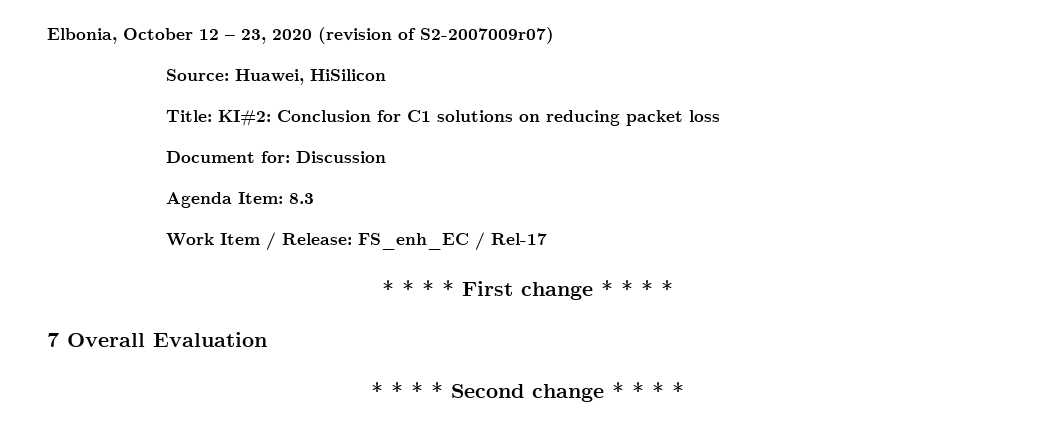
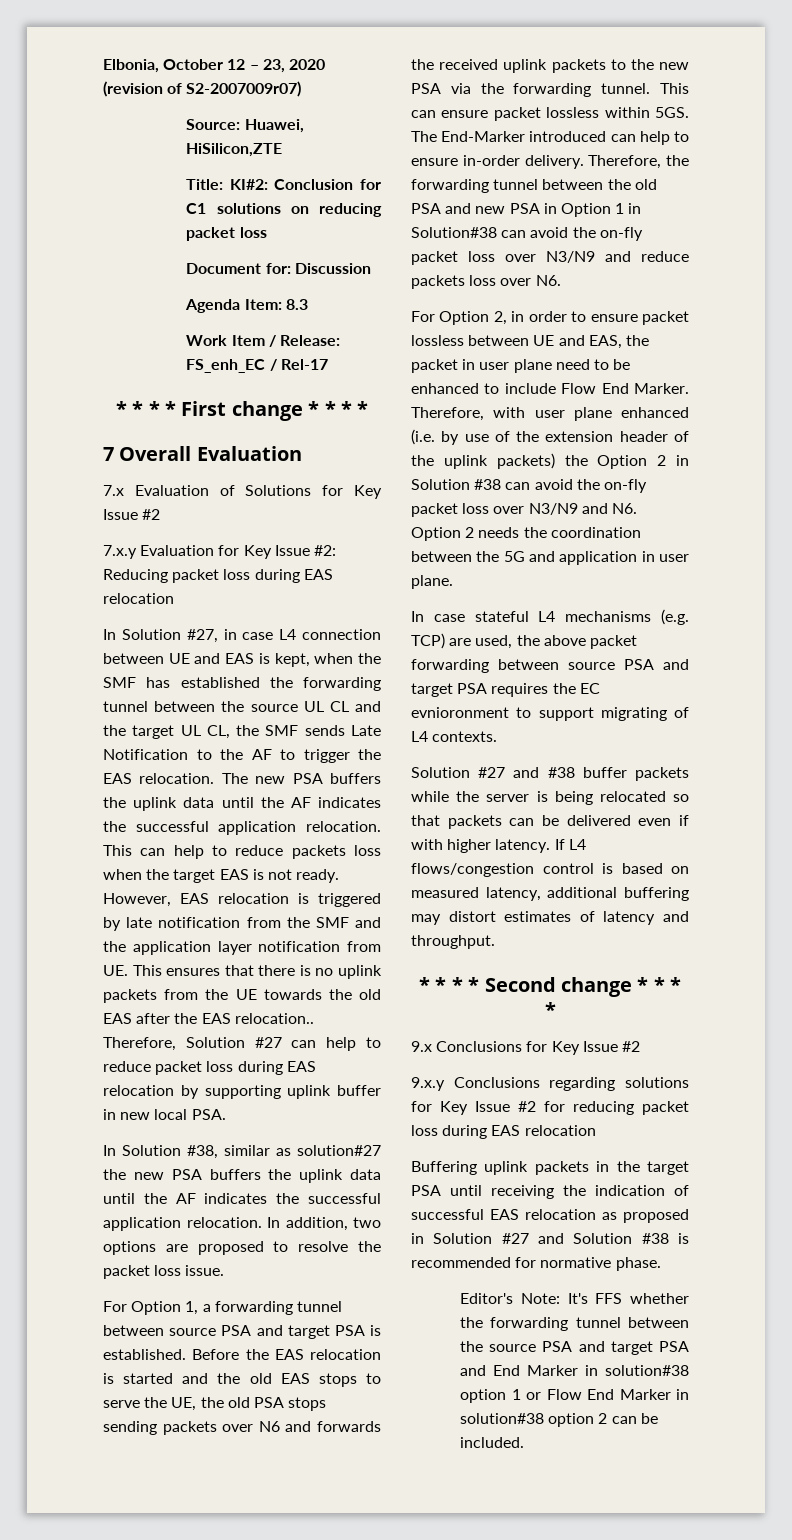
- Source: Huawei, HiSilicon
+ Source: Huawei, HiSilicon,ZTE
+ 7.x Evaluation of Solutions for Key Issue #2
+ 7.x.y Evaluation for Key Issue #2: Reducing packet loss during EAS relocation
+ In Solution #27, in case L4 connection between UE and EAS is kept, when the SMF has established the forwarding tunnel between the source UL CL and the target UL CL, the SMF sends Late Notification to the AF to trigger the EAS relocation. The new PSA buffers the uplink data until the AF indicates the successful application relocation. This can help to reduce packets loss when the target EAS is not ready. However, EAS relocation is triggered by late notification from the SMF and the application layer notification from UE. This ensures that there is no uplink packets from the UE towards the old EAS after the EAS relocation.. Therefore, Solution #27 can help to reduce packet loss during EAS relocation by supporting uplink buffer in new local PSA.
+ In Solution #38, similar as solution#27 the new PSA buffers the uplink data until the AF indicates the successful application relocation. In addition, two options are proposed to resolve the packet loss issue.
+ For Option 1, a forwarding tunnel between source PSA and target PSA is established. Before the EAS relocation is started and the old EAS stops to serve the UE, the old PSA stops sending packets over N6 and forwards the received uplink packets to the new PSA via the forwarding tunnel. This can ensure packet lossless within 5GS. The End-Marker introduced can help to ensure in-order delivery. Therefore, the forwarding tunnel between the old PSA and new PSA in Option 1 in Solution#38 can avoid the on-fly packet loss over N3/N9 and reduce packets loss over N6.
+ For Option 2, in order to ensure packet lossless between UE and EAS, the packet in user plane need to be enhanced to include Flow End Marker. Therefore, with user plane enhanced (i.e. by use of the extension header of the uplink packets) the Option 2 in Solution #38 can avoid the on-fly packet loss over N3/N9 and N6. Option 2 needs the coordination between the 5G and application in user plane.
+ In case stateful L4 mechanisms (e.g. TCP) are used, the above packet forwarding between source PSA and target PSA requires the EC evnioronment to support migrating of L4 contexts.
+ Solution #27 and #38 buffer packets while the server is being relocated so that packets can be delivered even if with higher latency. If L4 flows/congestion control is based on measured latency, additional buffering may distort estimates of latency and throughput.
+ 9.x Conclusions for Key Issue #2
+ 9.x.y Conclusions regarding solutions for Key Issue #2 for reducing packet loss during EAS relocation
+ Buffering uplink packets in the target PSA until receiving the indication of successful EAS relocation as proposed in Solution #27 and Solution #38 is recommended for normative phase.
+ Editor's Note: It's FFS whether the forwarding tunnel between the source PSA and target PSA and End Marker in solution#38 option 1 or Flow End Marker in solution#38 option 2 can be included.

